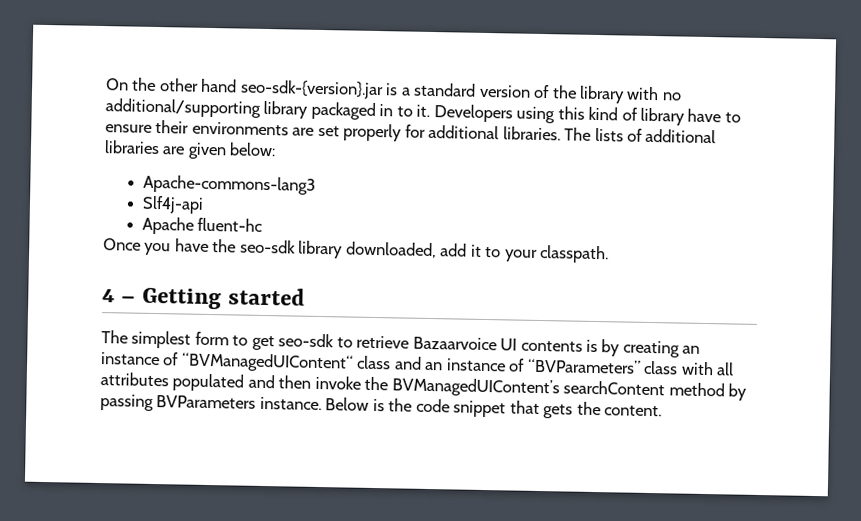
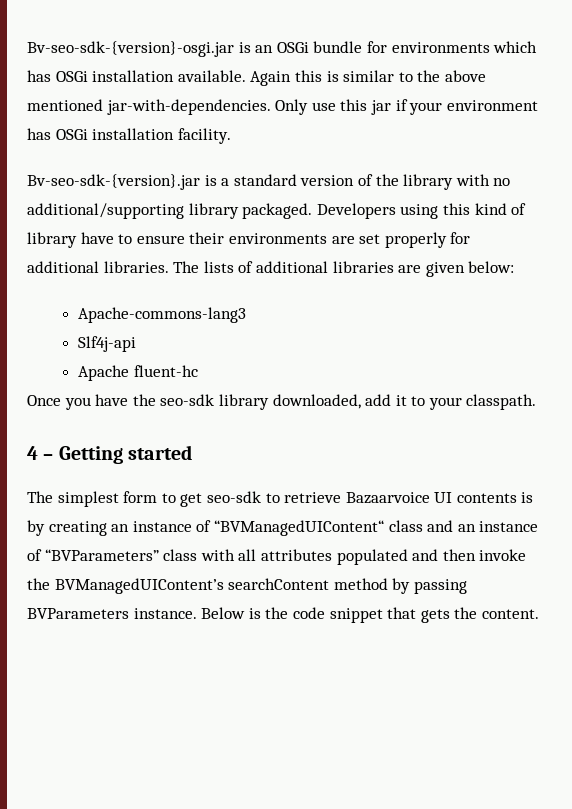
- On the other hand seo-sdk-{version}.jar is a standard version of the library with no additional/supporting library packaged in to it.
+ Bv-seo-sdk-{version}-osgi.jar is an OSGi bundle for environments which has OSGi installation available. Again this is similar to the above mentioned jar-with-dependencies. Only use this jar if your environment has OSGi installation facility.
+ Bv-seo-sdk-{version}.jar is a standard version of the library with no additional/supporting library packaged.

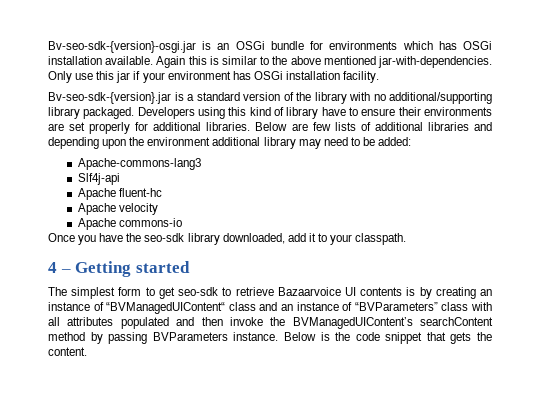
- The lists of additional libraries are given below:
+ Below are few lists of additional libraries and depending upon the environment additional library may need to be added:
+ Apache velocity
+ Apache commons-io

